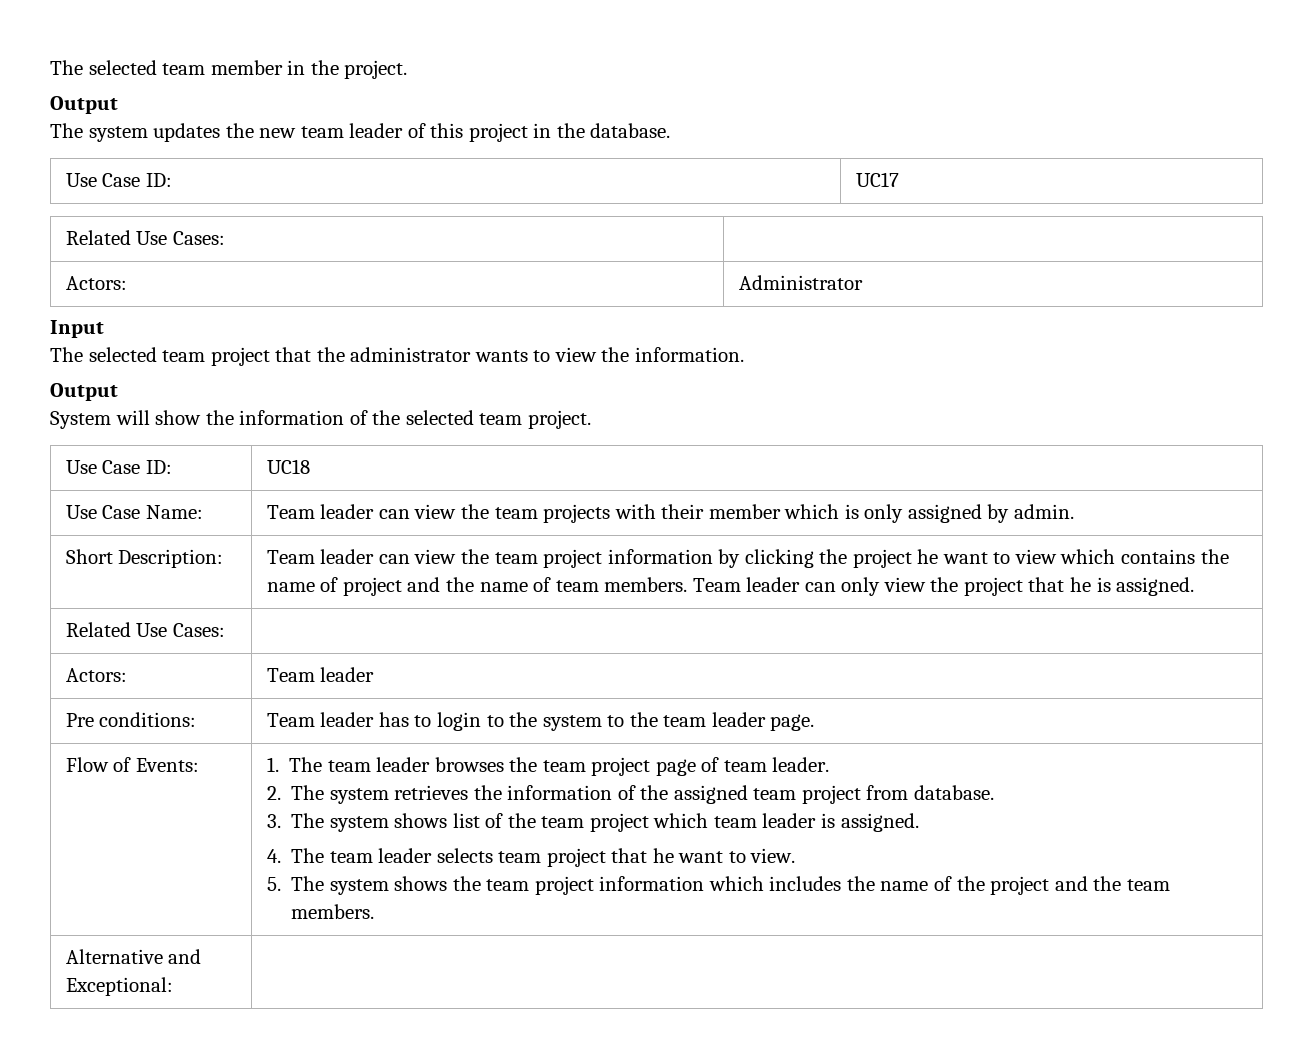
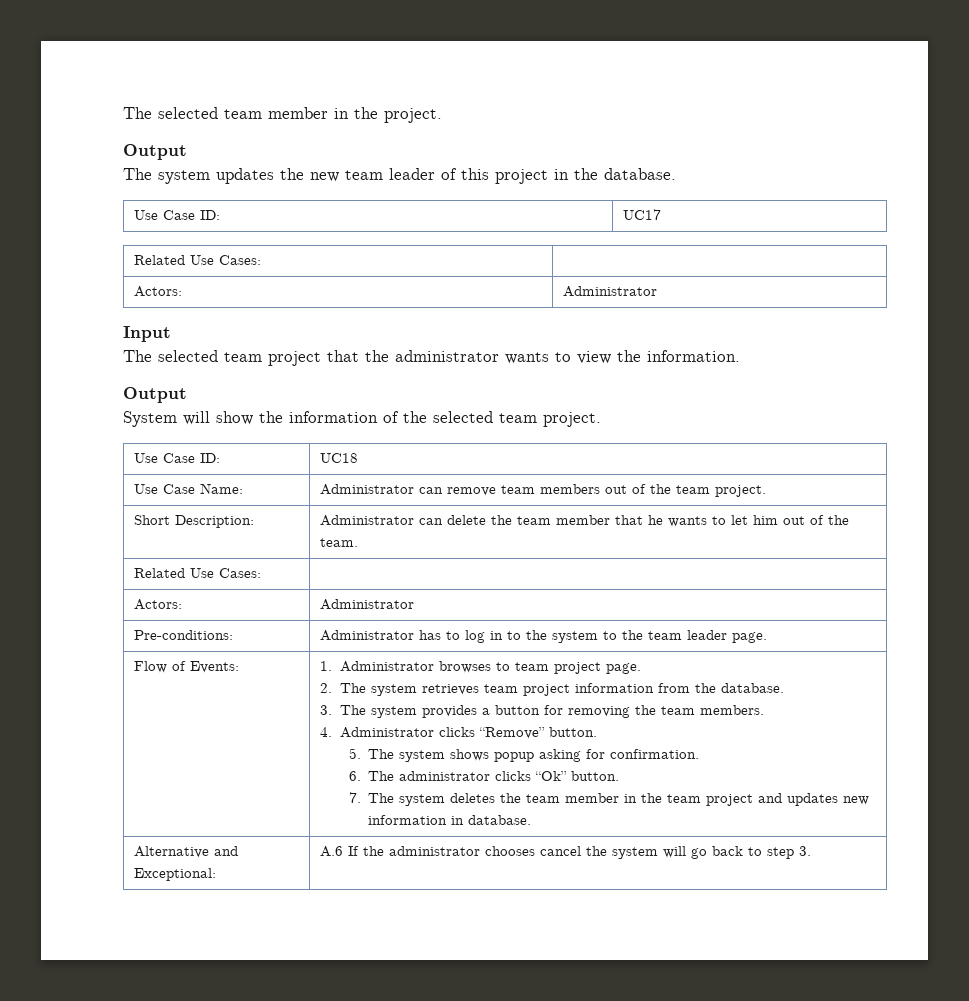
- Use Case Name: | Team leader can view the team projects with their member which is only assigned by admin.
- Short Description: | Team leader can view the team project information by clicking the project he want to view which contains the name of project and the name of team members. Team leader can only view the project that he is assigned.
+ Use Case Name: | Administrator can remove team members out of the team project.
+ Short Description: | Administrator can delete the team member that he wants to let him out of the team.
  Related Use Cases: |
- Actors: | Team leader
- Pre conditions: | Team leader has to login to the system to the team leader page.
+ Actors: | Administrator
+ Pre-conditions: | Administrator has to log in to the system to the team leader page.
- 1. The team leader browses the team project page of team leader.
- 2. The system retrieves the information of the assigned team project from database.
- 3. The system shows list of the team project which team leader is assigned.
- 4. The team leader selects team project that he want to view.
- 5. The system shows the team project information which includes the name of the project and the team members.
- Alternative and Exceptional: |
+ 1. Administrator browses to team project page.
+ 2. The system retrieves team project information from the database.
+ 3. The system provides a button for removing the team members.
+ 4. Administrator clicks “Remove” button.
+ 5. The system shows popup asking for confirmation.
+ 6. The administrator clicks “Ok” button.
+ 7. The system deletes the team member in the team project and updates new information in database.
+ Alternative and Exceptional: | A.6 If the administrator chooses cancel the system will go back to step 3.

